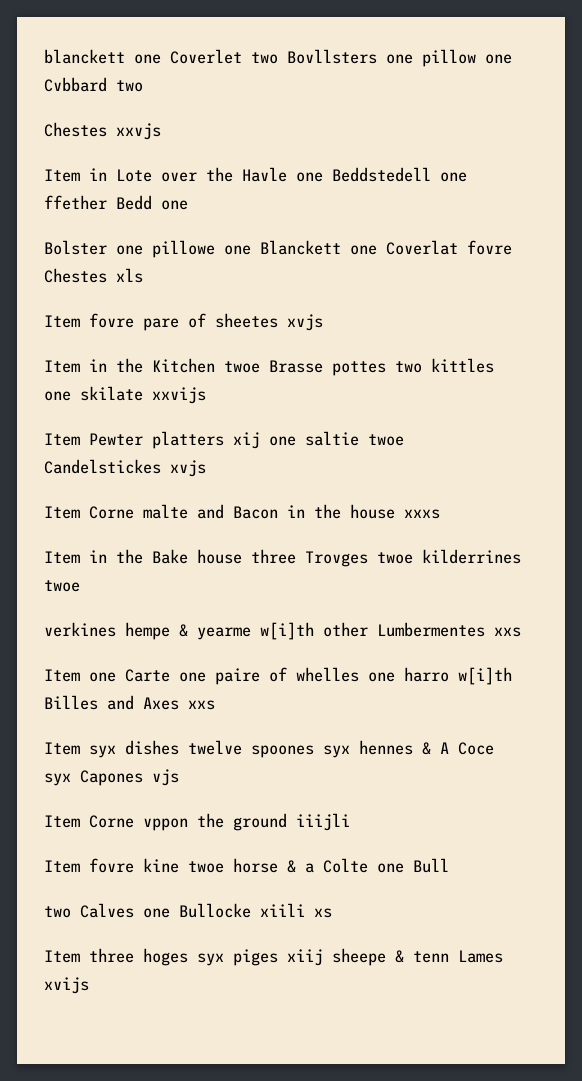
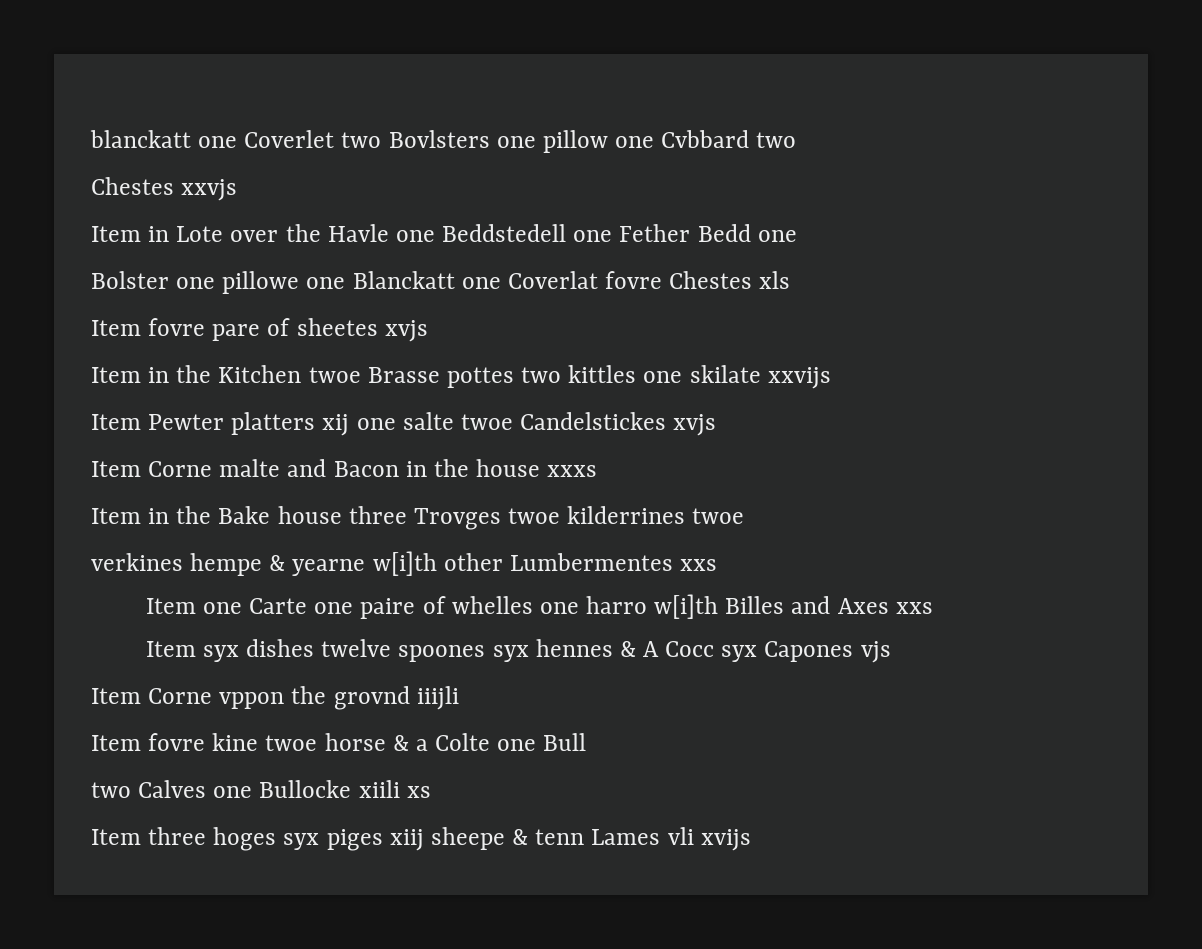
- blanckett one Coverlet two Bovllsters one pillow one Cvbbard two
+ blanckatt one Coverlet two Bovlsters one pillow one Cvbbard two
- Item in Lote over the Havle one Beddstedell one ffether Bedd one
+ Item in Lote over the Havle one Beddstedell one Fether Bedd one
- Bolster one pillowe one Blanckett one Coverlat fovre Chestes xls
+ Bolster one pillowe one Blanckatt one Coverlat fovre Chestes xls
- Item Pewter platters xij one saltie twoe Candelstickes xvjs
+ Item Pewter platters xij one salte twoe Candelstickes xvjs
- verkines hempe & yearme w[i]th other Lumbermentes xxs
+ verkines hempe & yearne w[i]th other Lumbermentes xxs
- Item syx dishes twelve spoones syx hennes & A Coce syx Capones vjs
+ Item syx dishes twelve spoones syx hennes & A Cocc syx Capones vjs
- Item Corne vppon the ground iiijli
+ Item Corne vppon the grovnd iiijli
- Item three hoges syx piges xiij sheepe & tenn Lames xvijs
+ Item three hoges syx piges xiij sheepe & tenn Lames vli xvijs

